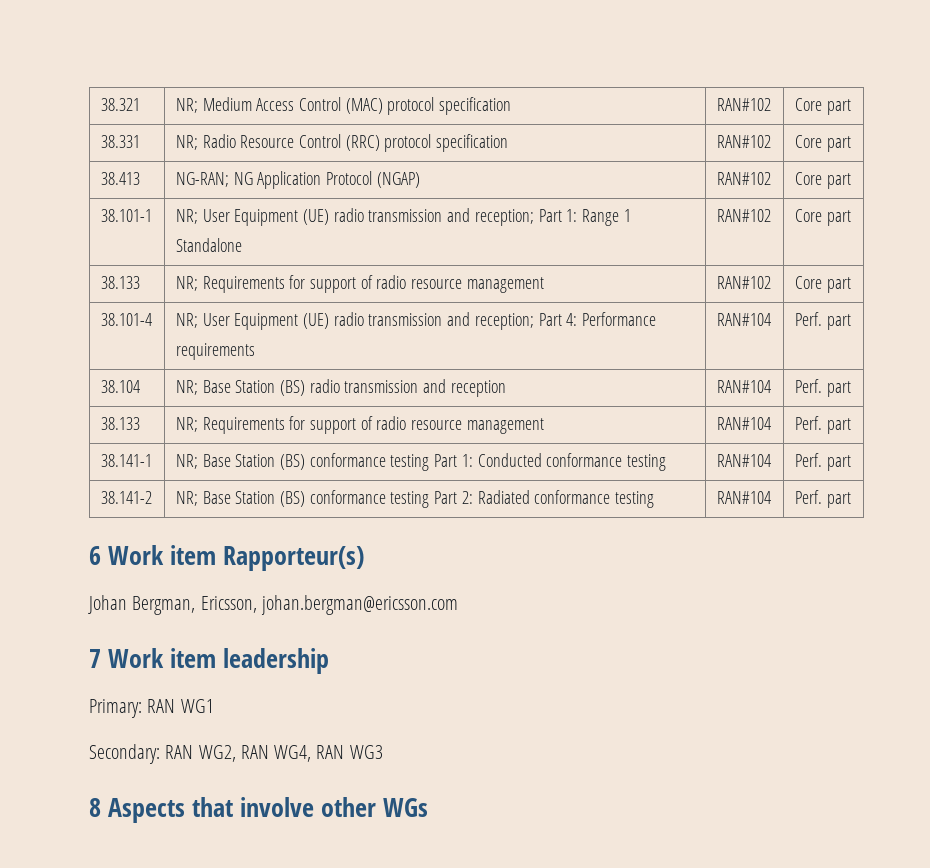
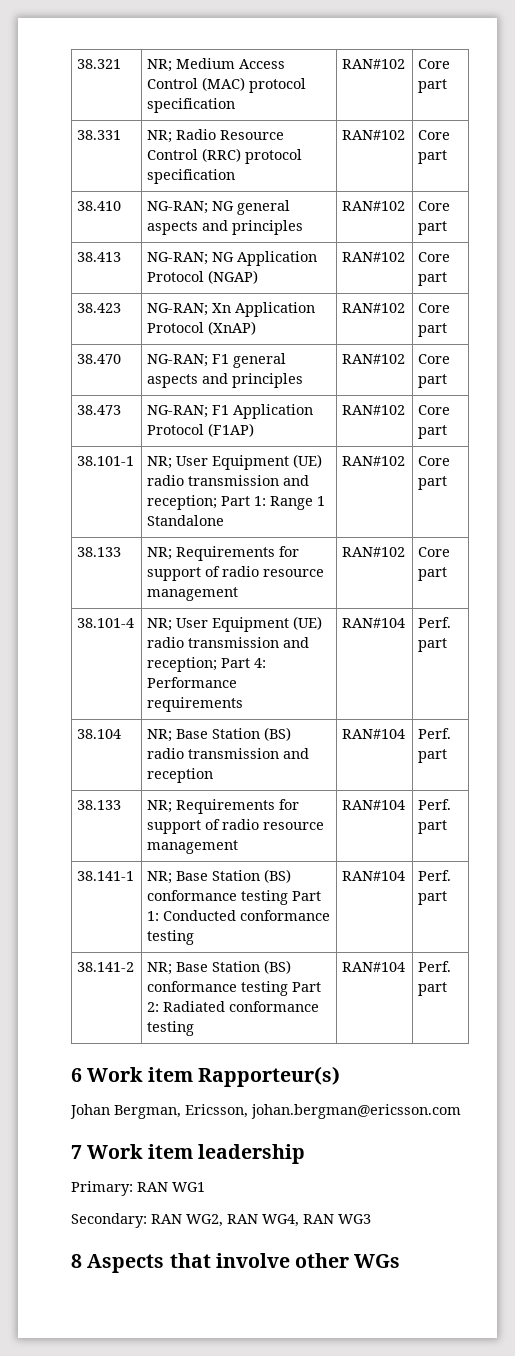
+ 38.410 | NG-RAN; NG general aspects and principles | RAN#102 | Core part
+ 38.423 | NG-RAN; Xn Application Protocol (XnAP) | RAN#102 | Core part
+ 38.470 | NG-RAN; F1 general aspects and principles | RAN#102 | Core part
+ 38.473 | NG-RAN; F1 Application Protocol (F1AP) | RAN#102 | Core part

